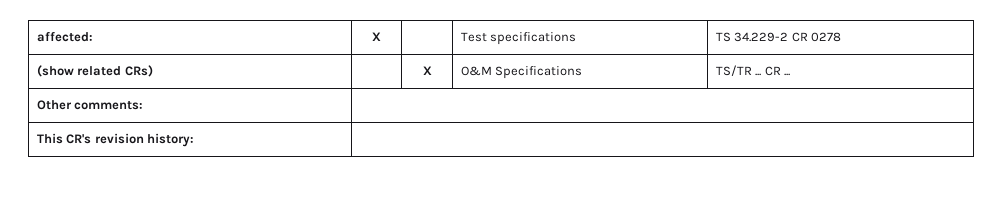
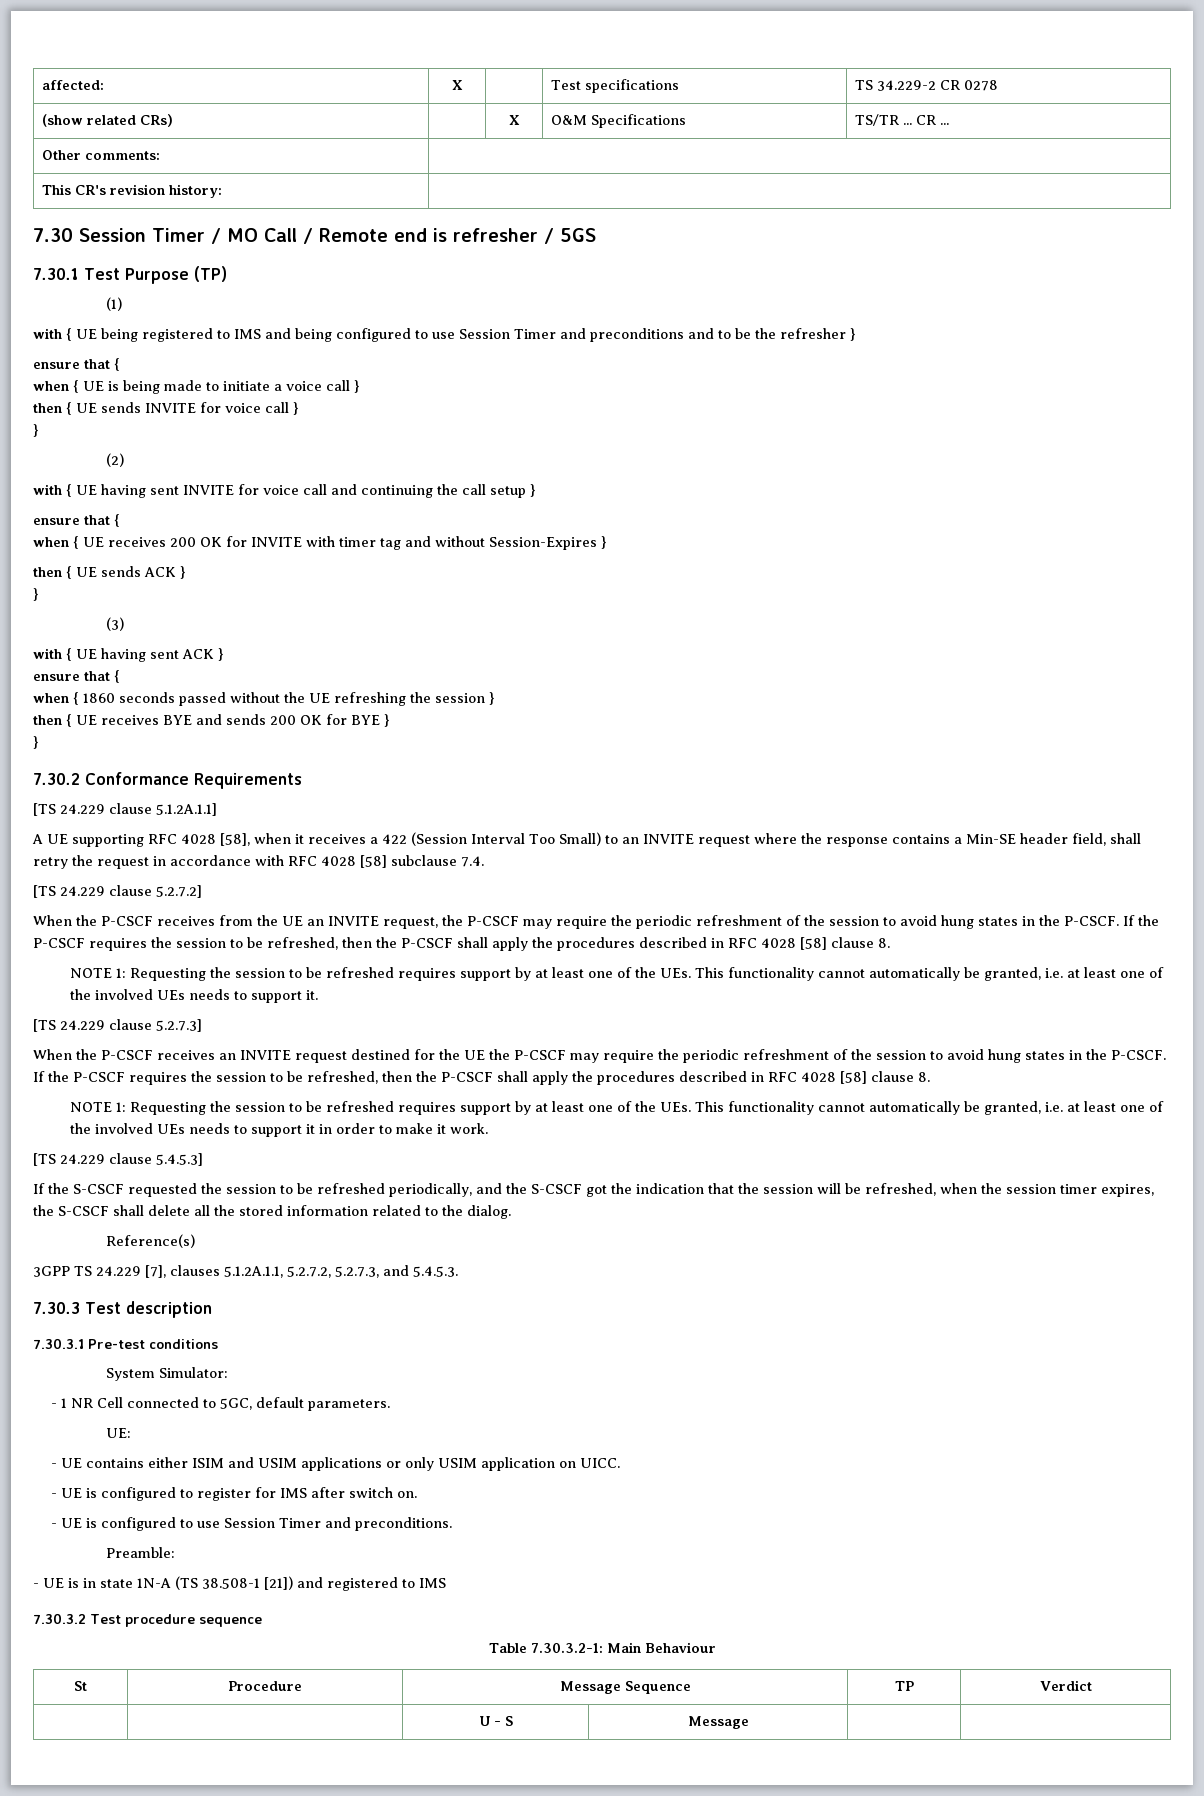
+ 7.30 Session Timer / MO Call / Remote end is refresher / 5GS
+ 7.30.1 Test Purpose (TP)
+ (1)
+ with { UE being registered to IMS and being configured to use Session Timer and preconditions and to be the refresher }
+ ensure that {
+ when { UE is being made to initiate a voice call }
+ then { UE sends INVITE for voice call }
+ }
+ (2)
+ with { UE having sent INVITE for voice call and continuing the call setup }
+ ensure that {
+ when { UE receives 200 OK for INVITE with timer tag and without Session-Expires }
+ then { UE sends ACK }
+ }
+ (3)
+ with { UE having sent ACK }
+ ensure that {
+ when { 1860 seconds passed without the UE refreshing the session }
+ then { UE receives BYE and sends 200 OK for BYE }
+ }
+ 7.30.2 Conformance Requirements
+ [TS 24.229 clause 5.1.2A.1.1]
+ A UE supporting RFC 4028 [58], when it receives a 422 (Session Interval Too Small) to an INVITE request where the response contains a Min-SE header field, shall retry the request in accordance with RFC 4028 [58] subclause 7.4.
+ [TS 24.229 clause 5.2.7.2]
+ When the P-CSCF receives from the UE an INVITE request, the P-CSCF may require the periodic refreshment of the session to avoid hung states in the P-CSCF. If the P-CSCF requires the session to be refreshed, then the P-CSCF shall apply the procedures described in RFC 4028 [58] clause 8.
+ NOTE 1: Requesting the session to be refreshed requires support by at least one of the UEs. This functionality cannot automatically be granted, i.e. at least one of the involved UEs needs to support it.
+ [TS 24.229 clause 5.2.7.3]
+ When the P-CSCF receives an INVITE request destined for the UE the P-CSCF may require the periodic refreshment of the session to avoid hung states in the P-CSCF. If the P-CSCF requires the session to be refreshed, then the P-CSCF shall apply the procedures described in RFC 4028 [58] clause 8.
+ NOTE 1: Requesting the session to be refreshed requires support by at least one of the UEs. This functionality cannot automatically be granted, i.e. at least one of the involved UEs needs to support it in order to make it work.
+ [TS 24.229 clause 5.4.5.3]
+ If the S-CSCF requested the session to be refreshed periodically, and the S-CSCF got the indication that the session will be refreshed, when the session timer expires, the S-CSCF shall delete all the stored information related to the dialog.
+ Reference(s)
+ 3GPP TS 24.229 [7], clauses 5.1.2A.1.1, 5.2.7.2, 5.2.7.3, and 5.4.5.3.
+ 7.30.3 Test description
+ 7.30.3.1 Pre-test conditions
+ System Simulator:
+ - 1 NR Cell connected to 5GC, default parameters.
+ UE:
+ - UE contains either ISIM and USIM applications or only USIM application on UICC.
+ - UE is configured to register for IMS after switch on.
+ - UE is configured to use Session Timer and preconditions.
+ Preamble:
+ - UE is in state 1N-A (TS 38.508-1 [21]) and registered to IMS
+ 7.30.3.2 Test procedure sequence
+ Table 7.30.3.2-1: Main Behaviour
+ St | Procedure | Message Sequence | TP | Verdict
+ | | U - S | Message | |

